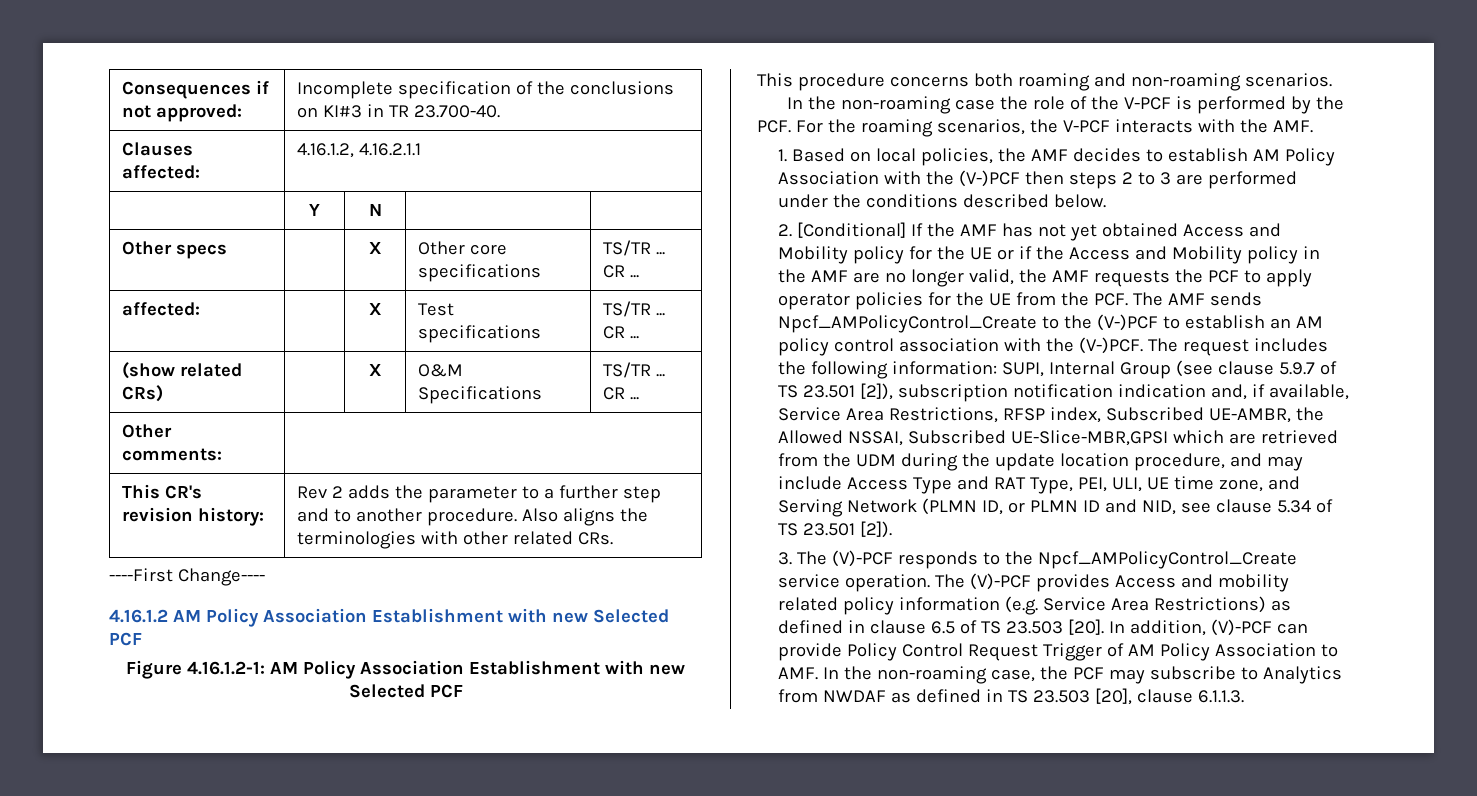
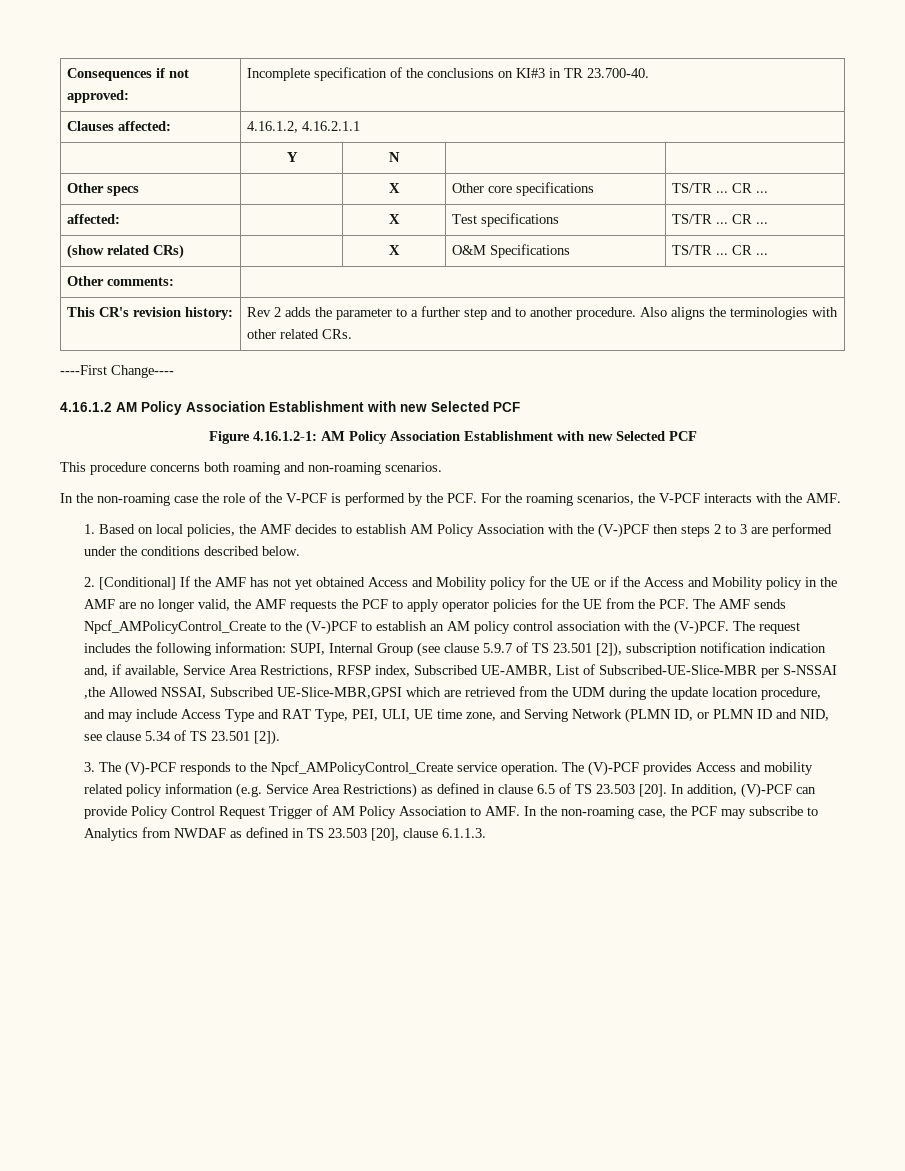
- SUPI, Internal Group (see clause 5.9.7 of TS 23.501 [2]), subscription notification indication and, if available, Service Area Restrictions, RFSP index, Subscribed UE-AMBR, the Allowed NSSAI, Subscribed UE-Slice-MBR,GPSI which are retrieved from the UDM during the update location procedure, and may include Access Type and RAT Type, PEI, ULI, UE time zone, and Serving Network (PLMN ID, or PLMN ID and NID, see clause 5.34 of TS 23.501 [2]).
+ SUPI, Internal Group (see clause 5.9.7 of TS 23.501 [2]), subscription notification indication and, if available, Service Area Restrictions, RFSP index, Subscribed UE-AMBR, List of Subscribed-UE-Slice-MBR per S-NSSAI ,the Allowed NSSAI, Subscribed UE-Slice-MBR,GPSI which are retrieved from the UDM during the update location procedure, and may include Access Type and RAT Type, PEI, ULI, UE time zone, and Serving Network (PLMN ID, or PLMN ID and NID, see clause 5.34 of TS 23.501 [2]).

